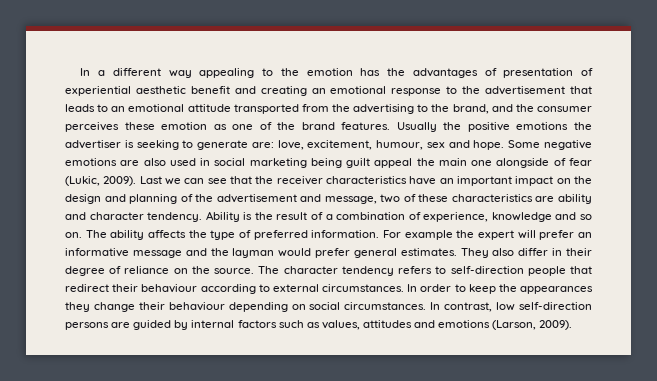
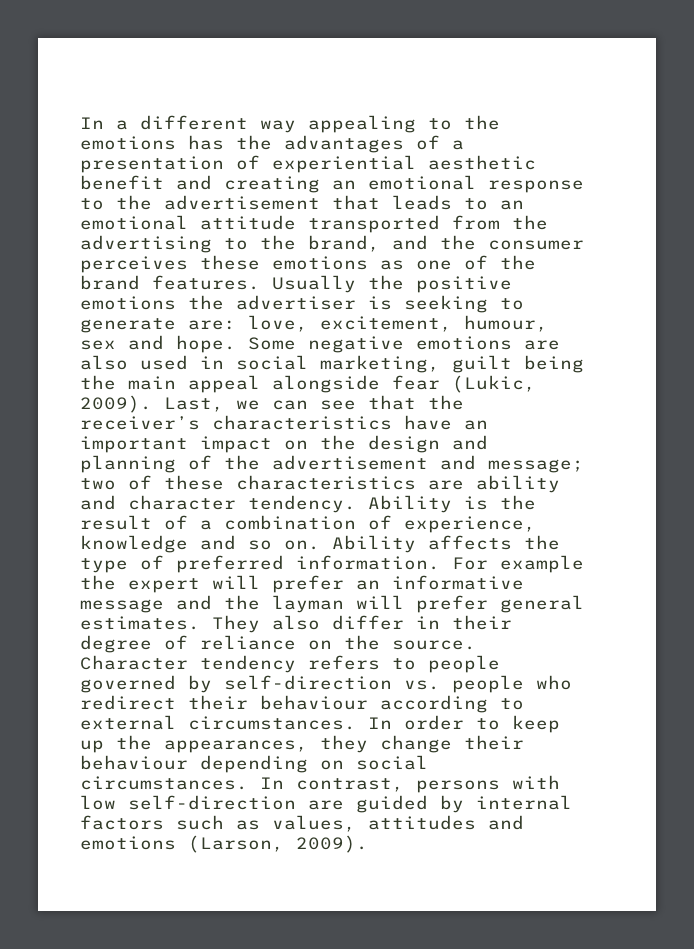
- In a different way appealing to the emotion has the advantages of presentation of experiential aesthetic benefit and creating an emotional response to the advertisement that leads to an emotional attitude transported from the advertising to the brand, and the consumer perceives these emotion as one of the brand features.
+ In a different way appealing to the emotions has the advantages of a presentation of experiential aesthetic benefit and creating an emotional response to the advertisement that leads to an emotional attitude transported from the advertising to the brand, and the consumer perceives these emotions as one of the brand features.
- Some negative emotions are also used in social marketing being guilt appeal the main one alongside of fear (Lukic, 2009).
+ Some negative emotions are also used in social marketing, guilt being the main appeal alongside fear (Lukic, 2009).
- Last we can see that the receiver characteristics have an important impact on the design and planning of the advertisement and message, two of these characteristics are ability and character tendency.
+ Last, we can see that the receiver’s characteristics have an important impact on the design and planning of the advertisement and message; two of these characteristics are ability and character tendency.
- The ability affects the type of preferred information.
+ Ability affects the type of preferred information.
- For example the expert will prefer an informative message and the layman would prefer general estimates.
+ For example the expert will prefer an informative message and the layman will prefer general estimates.
- The character tendency refers to self-direction people that redirect their behaviour according to external circumstances.
+ Character tendency refers to people governed by self-direction vs. people who redirect their behaviour according to external circumstances.
- In order to keep the appearances they change their behaviour depending on social circumstances.
+ In order to keep up the appearances, they change their behaviour depending on social circumstances.
- In contrast, low self-direction persons are guided by internal factors such as values, attitudes and emotions (Larson, 2009).
+ In contrast, persons with low self-direction are guided by internal factors such as values, attitudes and emotions (Larson, 2009).

